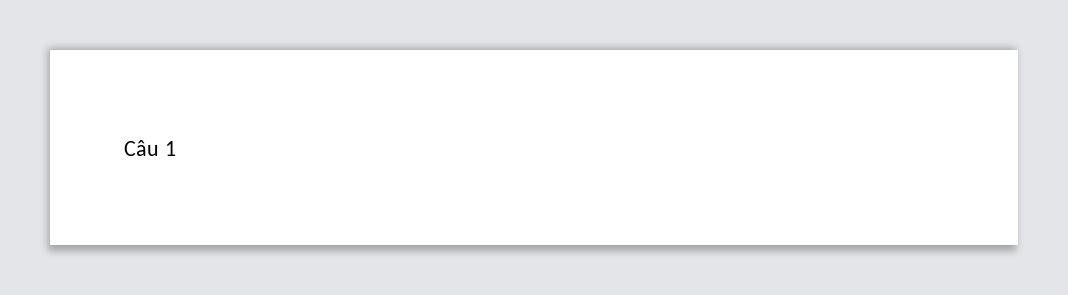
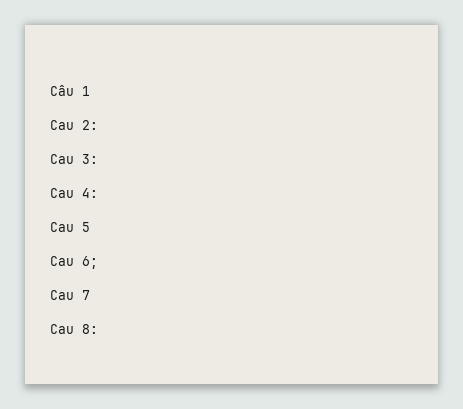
+ Cau 2:
+ Cau 3:
+ Cau 4:
+ Cau 5
+ Cau 6;
+ Cau 7
+ Cau 8:

